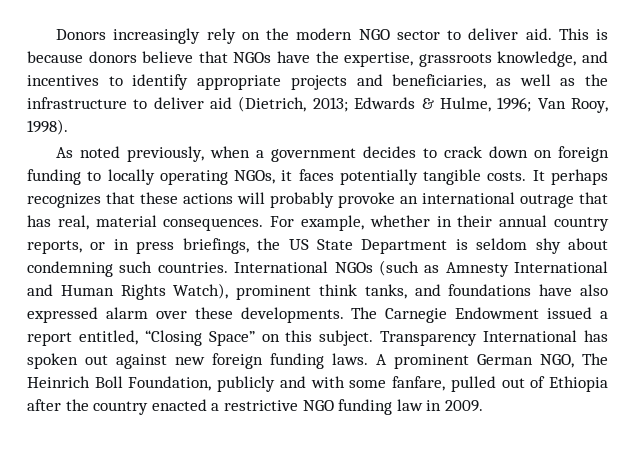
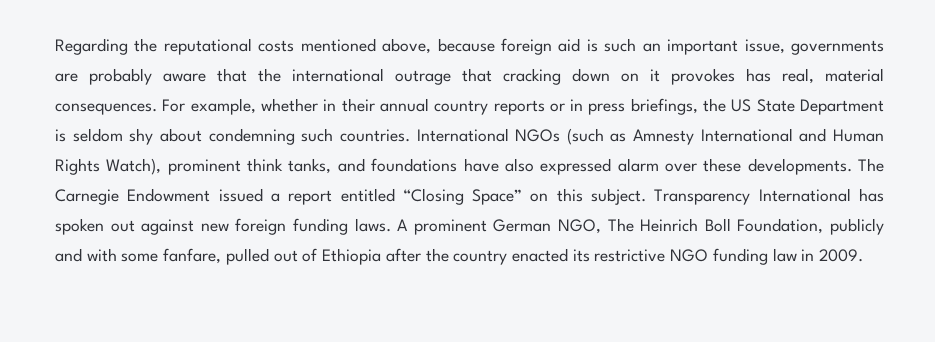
- Donors increasingly rely on the modern NGO sector to deliver aid. This is because donors believe that NGOs have the expertise, grassroots knowledge, and incentives to identify appropriate projects and beneficiaries, as well as the infrastructure to deliver aid (Dietrich, 2013; Edwards & Hulme, 1996; Van Rooy, 1998).
- As noted previously, when a government decides to crack down on foreign funding to locally operating NGOs, it faces potentially tangible costs. It perhaps recognizes that these actions will probably provoke an international outrage that has real, material consequences.
+ Regarding the reputational costs mentioned above, because foreign aid is such an important issue, governments are probably aware that the international outrage that cracking down on it provokes has real, material consequences.
- For example, whether in their annual country reports, or in press briefings, the US State Department is seldom shy about condemning such countries.
+ For example, whether in their annual country reports or in press briefings, the US State Department is seldom shy about condemning such countries.
- The Carnegie Endowment issued a report entitled, “Closing Space” on this subject.
+ The Carnegie Endowment issued a report entitled “Closing Space” on this subject.
- A prominent German NGO, The Heinrich Boll Foundation, publicly and with some fanfare, pulled out of Ethiopia after the country enacted a restrictive NGO funding law in 2009.
+ A prominent German NGO, The Heinrich Boll Foundation, publicly and with some fanfare, pulled out of Ethiopia after the country enacted its restrictive NGO funding law in 2009.

